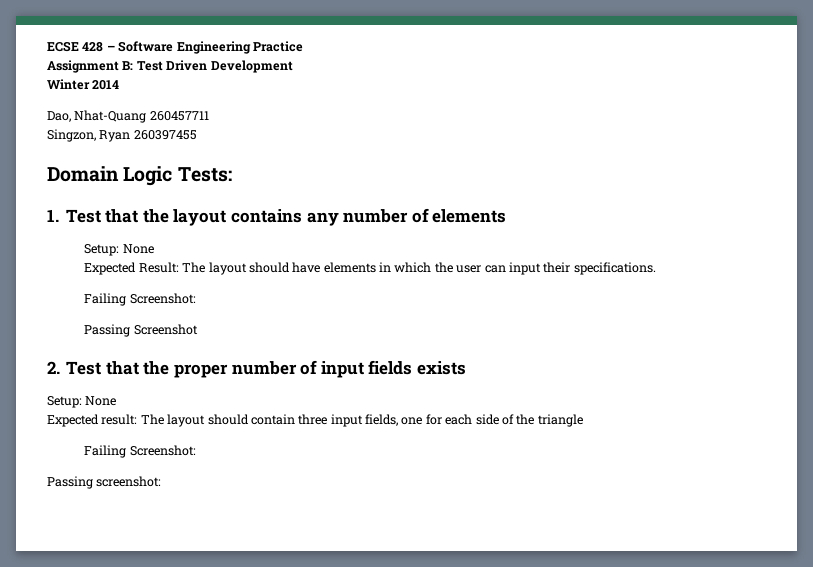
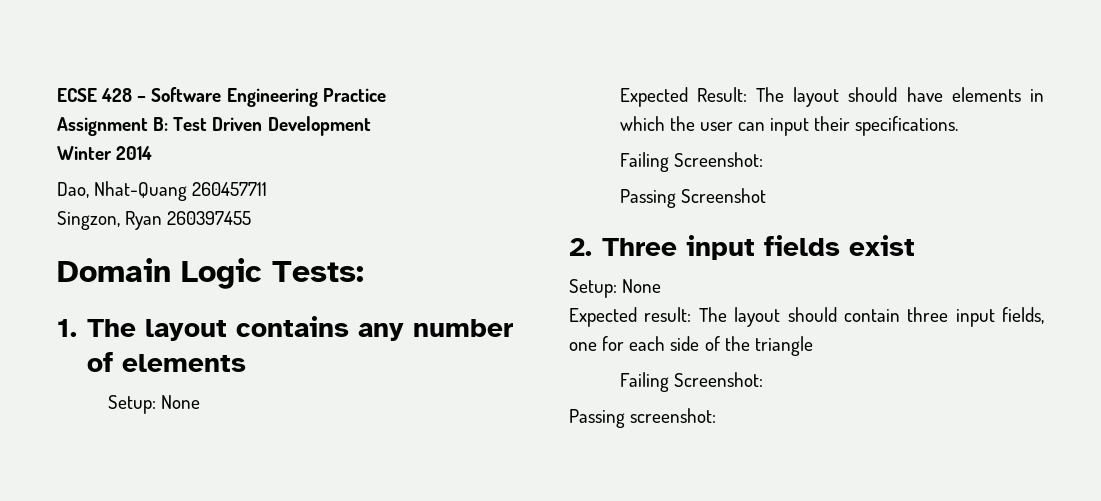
- 1. Test that the layout contains any number of elements
+ 1. The layout contains any number of elements
- 2. Test that the proper number of input fields exists
+ 2. Three input fields exist

